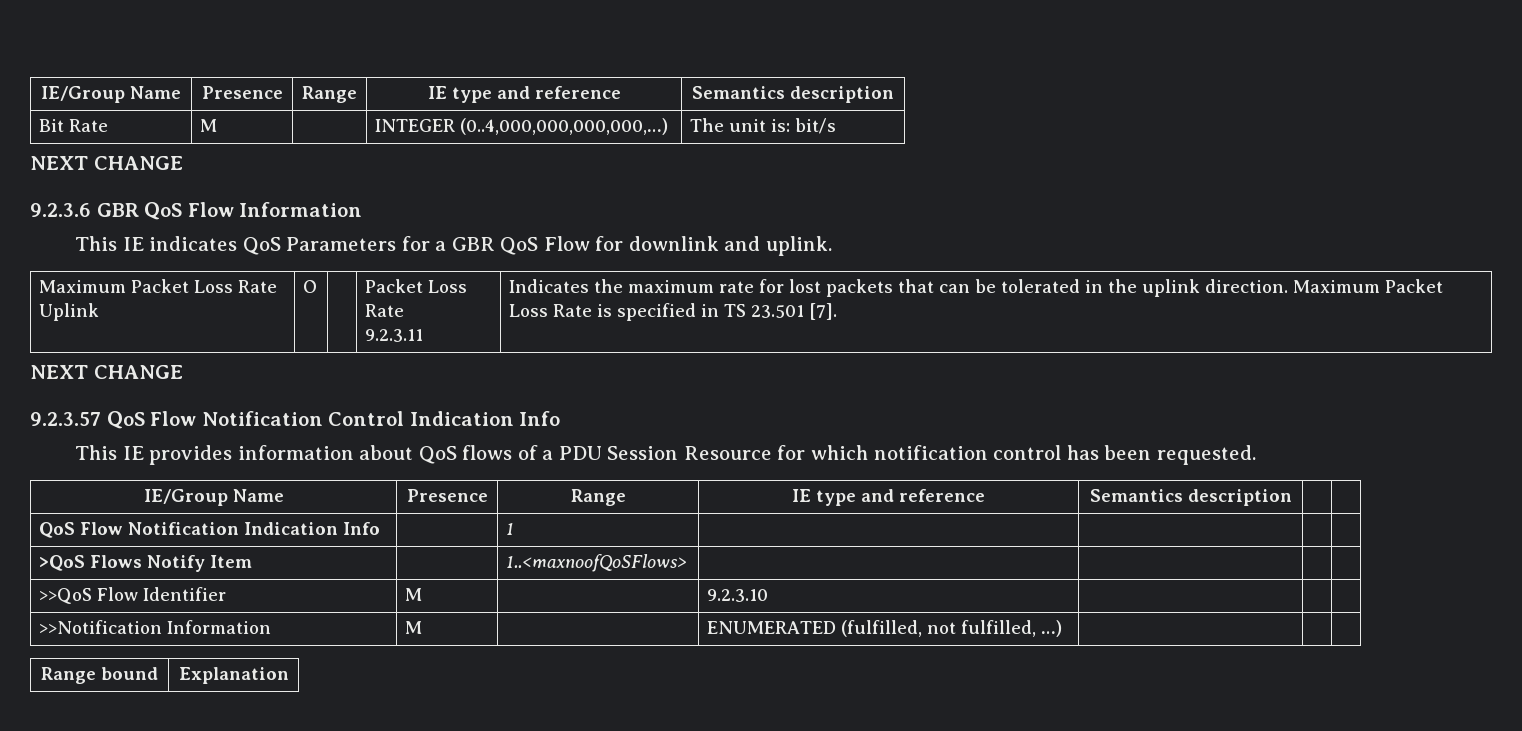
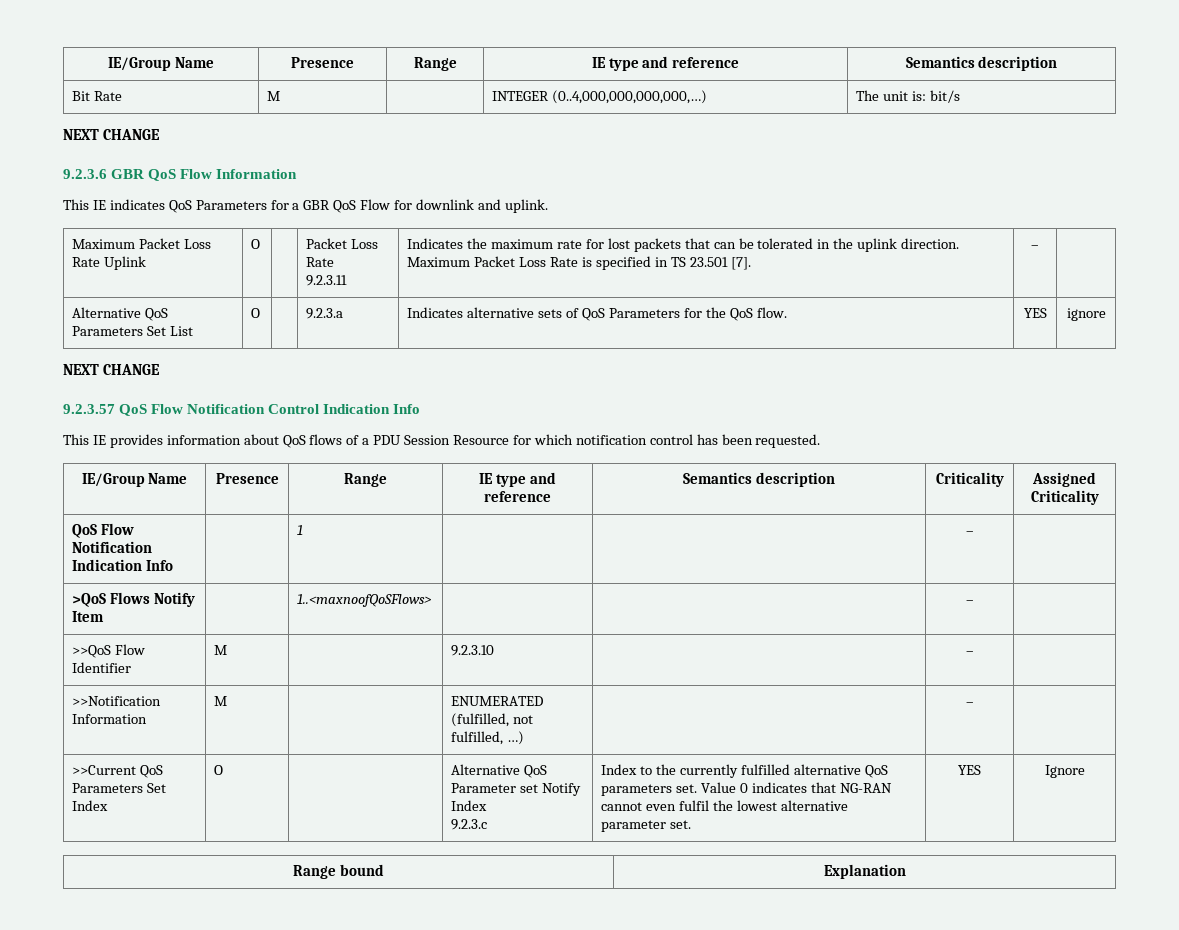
  Maximum Packet Loss Rate Uplink | O | | Packet Loss Rate
- 9.2.3.11 | Indicates the maximum rate for lost packets that can be tolerated in the uplink direction. Maximum Packet Loss Rate is specified in TS 23.501 [7].
+ 9.2.3.11 | Indicates the maximum rate for lost packets that can be tolerated in the uplink direction. Maximum Packet Loss Rate is specified in TS 23.501 [7]. | – |
+ Alternative QoS Parameters Set List | O | | 9.2.3.a | Indicates alternative sets of QoS Parameters for the QoS flow. | YES | ignore
- IE/Group Name | Presence | Range | IE type and reference | Semantics description | |
+ IE/Group Name | Presence | Range | IE type and reference | Semantics description | Criticality | Assigned Criticality
- QoS Flow Notification Indication Info | | 1 | | | |
+ QoS Flow Notification Indication Info | | 1 | | | – |
- >QoS Flows Notify Item | | 1..<maxnoofQoSFlows> | | | |
+ >QoS Flows Notify Item | | 1..<maxnoofQoSFlows> | | | – |
- >>QoS Flow Identifier | M | | 9.2.3.10 | | |
+ >>QoS Flow Identifier | M | | 9.2.3.10 | | – |
- >>Notification Information | M | | ENUMERATED (fulfilled, not fulfilled, …) | | |
+ >>Notification Information | M | | ENUMERATED (fulfilled, not fulfilled, …) | | – |
+ >>Current QoS Parameters Set Index | O | | Alternative QoS Parameter set Notify Index
+ 9.2.3.c | Index to the currently fulfilled alternative QoS parameters set. Value 0 indicates that NG-RAN cannot even fulfil the lowest alternative parameter set. | YES | Ignore

